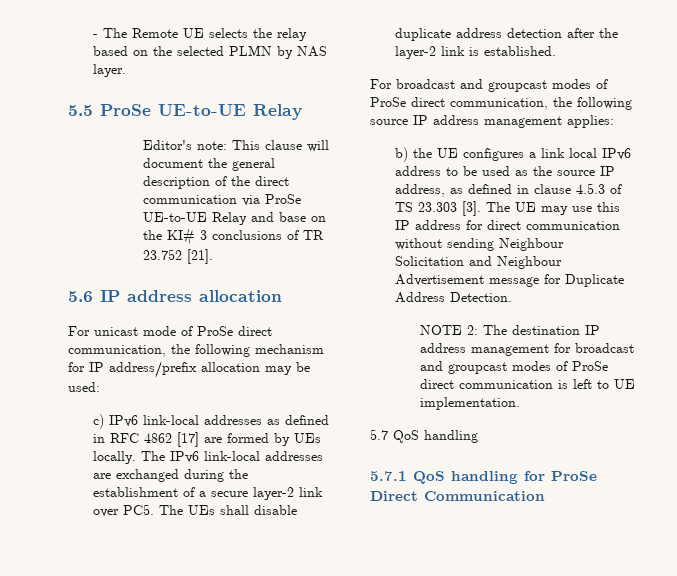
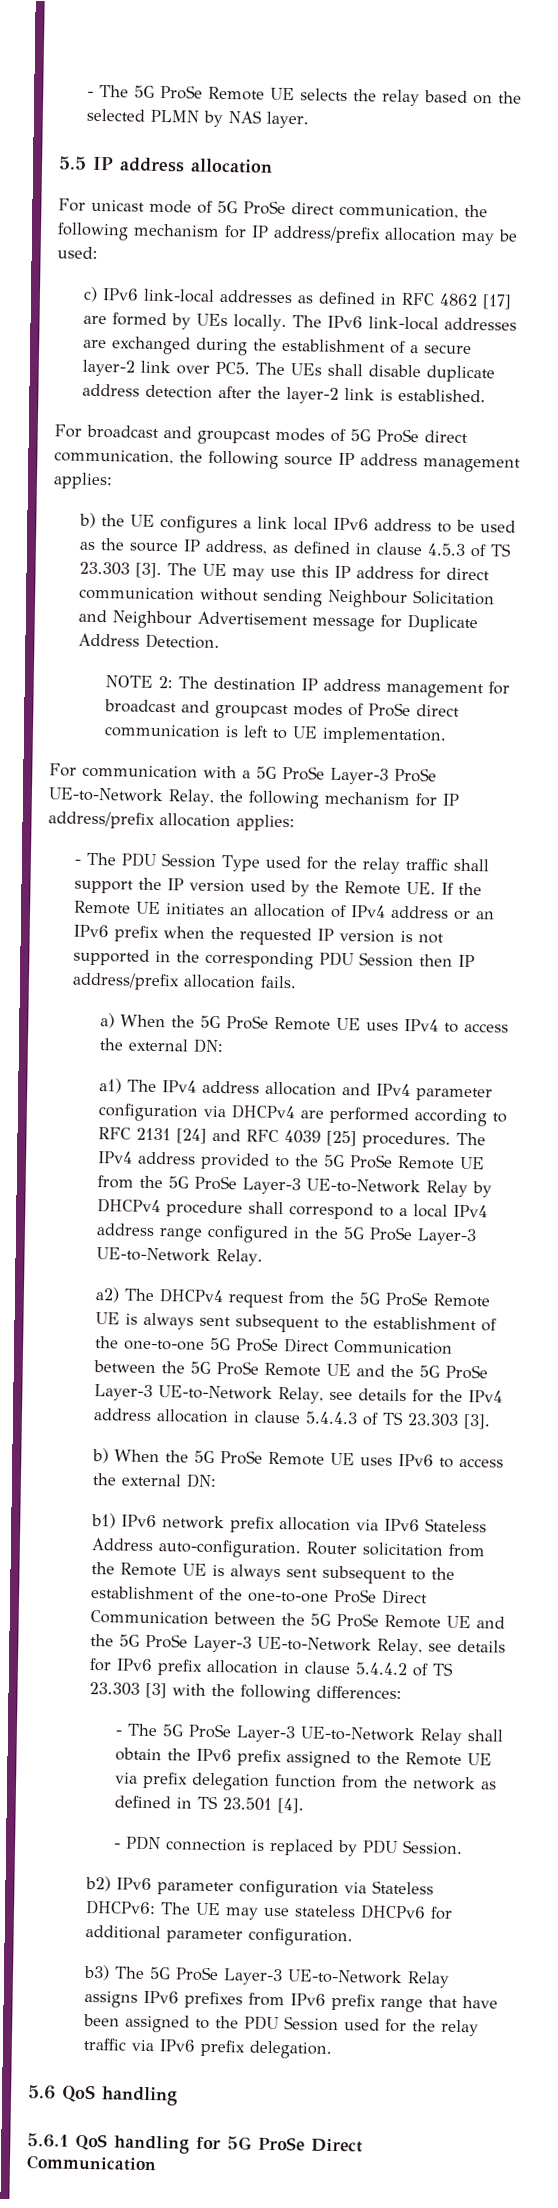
- - The Remote UE selects the relay based on the selected PLMN by NAS layer.
+ - The 5G ProSe Remote UE selects the relay based on the selected PLMN by NAS layer.
- 5.5 ProSe UE-to-UE Relay
- Editor's note: This clause will document the general description of the direct communication via ProSe UE-to-UE Relay and base on the KI# 3 conclusions of TR 23.752 [21].
- 5.6 IP address allocation
+ 5.5 IP address allocation
- For unicast mode of ProSe direct communication, the following mechanism for IP address/prefix allocation may be used:
+ For unicast mode of 5G ProSe direct communication, the following mechanism for IP address/prefix allocation may be used:
- For broadcast and groupcast modes of ProSe direct communication, the following source IP address management applies:
+ For broadcast and groupcast modes of 5G ProSe direct communication, the following source IP address management applies:
- 5.7 QoS handling
+ For communication with a 5G ProSe Layer-3 ProSe UE-to-Network Relay, the following mechanism for IP address/prefix allocation applies:
+ - The PDU Session Type used for the relay traffic shall support the IP version used by the Remote UE. If the Remote UE initiates an allocation of IPv4 address or an IPv6 prefix when the requested IP version is not supported in the corresponding PDU Session then IP address/prefix allocation fails.
+ a) When the 5G ProSe Remote UE uses IPv4 to access the external DN:
+ a1) The IPv4 address allocation and IPv4 parameter configuration via DHCPv4 are performed according to RFC 2131 [24] and RFC 4039 [25] procedures. The IPv4 address provided to the 5G ProSe Remote UE from the 5G ProSe Layer-3 UE-to-Network Relay by DHCPv4 procedure shall correspond to a local IPv4 address range configured in the 5G ProSe Layer-3 UE-to-Network Relay.
+ a2) The DHCPv4 request from the 5G ProSe Remote UE is always sent subsequent to the establishment of the one-to-one 5G ProSe Direct Communication between the 5G ProSe Remote UE and the 5G ProSe Layer-3 UE-to-Network Relay, see details for the IPv4 address allocation in clause 5.4.4.3 of TS 23.303 [3].
+ b) When the 5G ProSe Remote UE uses IPv6 to access the external DN:
+ b1) IPv6 network prefix allocation via IPv6 Stateless Address auto-configuration. Router solicitation from the Remote UE is always sent subsequent to the establishment of the one-to-one ProSe Direct Communication between the 5G ProSe Remote UE and the 5G ProSe Layer-3 UE-to-Network Relay, see details for IPv6 prefix allocation in clause 5.4.4.2 of TS 23.303 [3] with the following differences:
+ - The 5G ProSe Layer-3 UE-to-Network Relay shall obtain the IPv6 prefix assigned to the Remote UE via prefix delegation function from the network as defined in TS 23.501 [4].
+ - PDN connection is replaced by PDU Session.
+ b2) IPv6 parameter configuration via Stateless DHCPv6: The UE may use stateless DHCPv6 for additional parameter configuration.
+ b3) The 5G ProSe Layer-3 UE-to-Network Relay assigns IPv6 prefixes from IPv6 prefix range that have been assigned to the PDU Session used for the relay traffic via IPv6 prefix delegation.
+ 5.6 QoS handling
- 5.7.1 QoS handling for ProSe Direct Communication
+ 5.6.1 QoS handling for 5G ProSe Direct Communication

